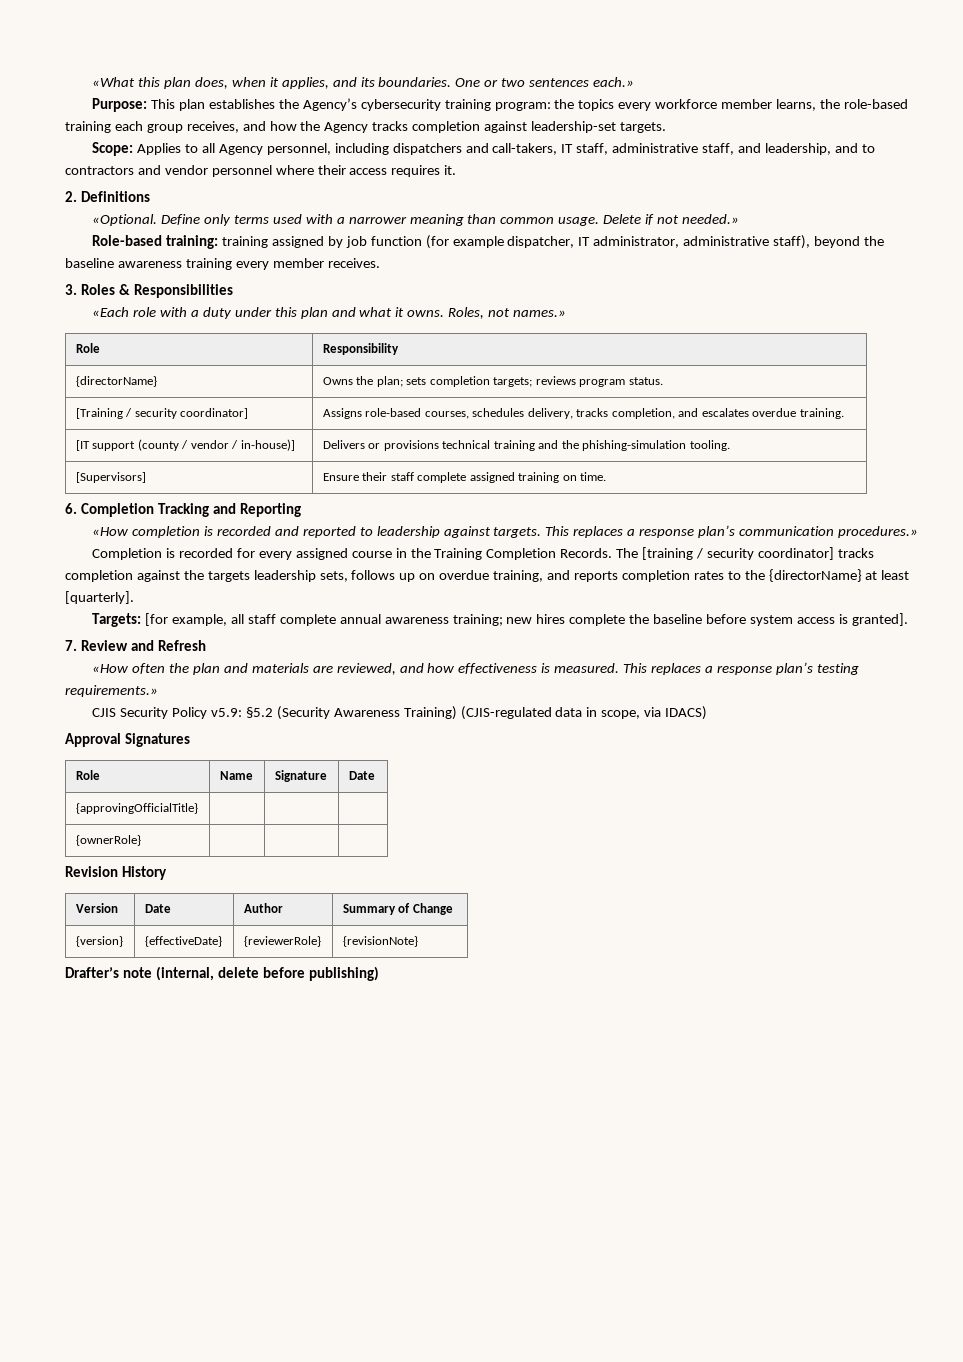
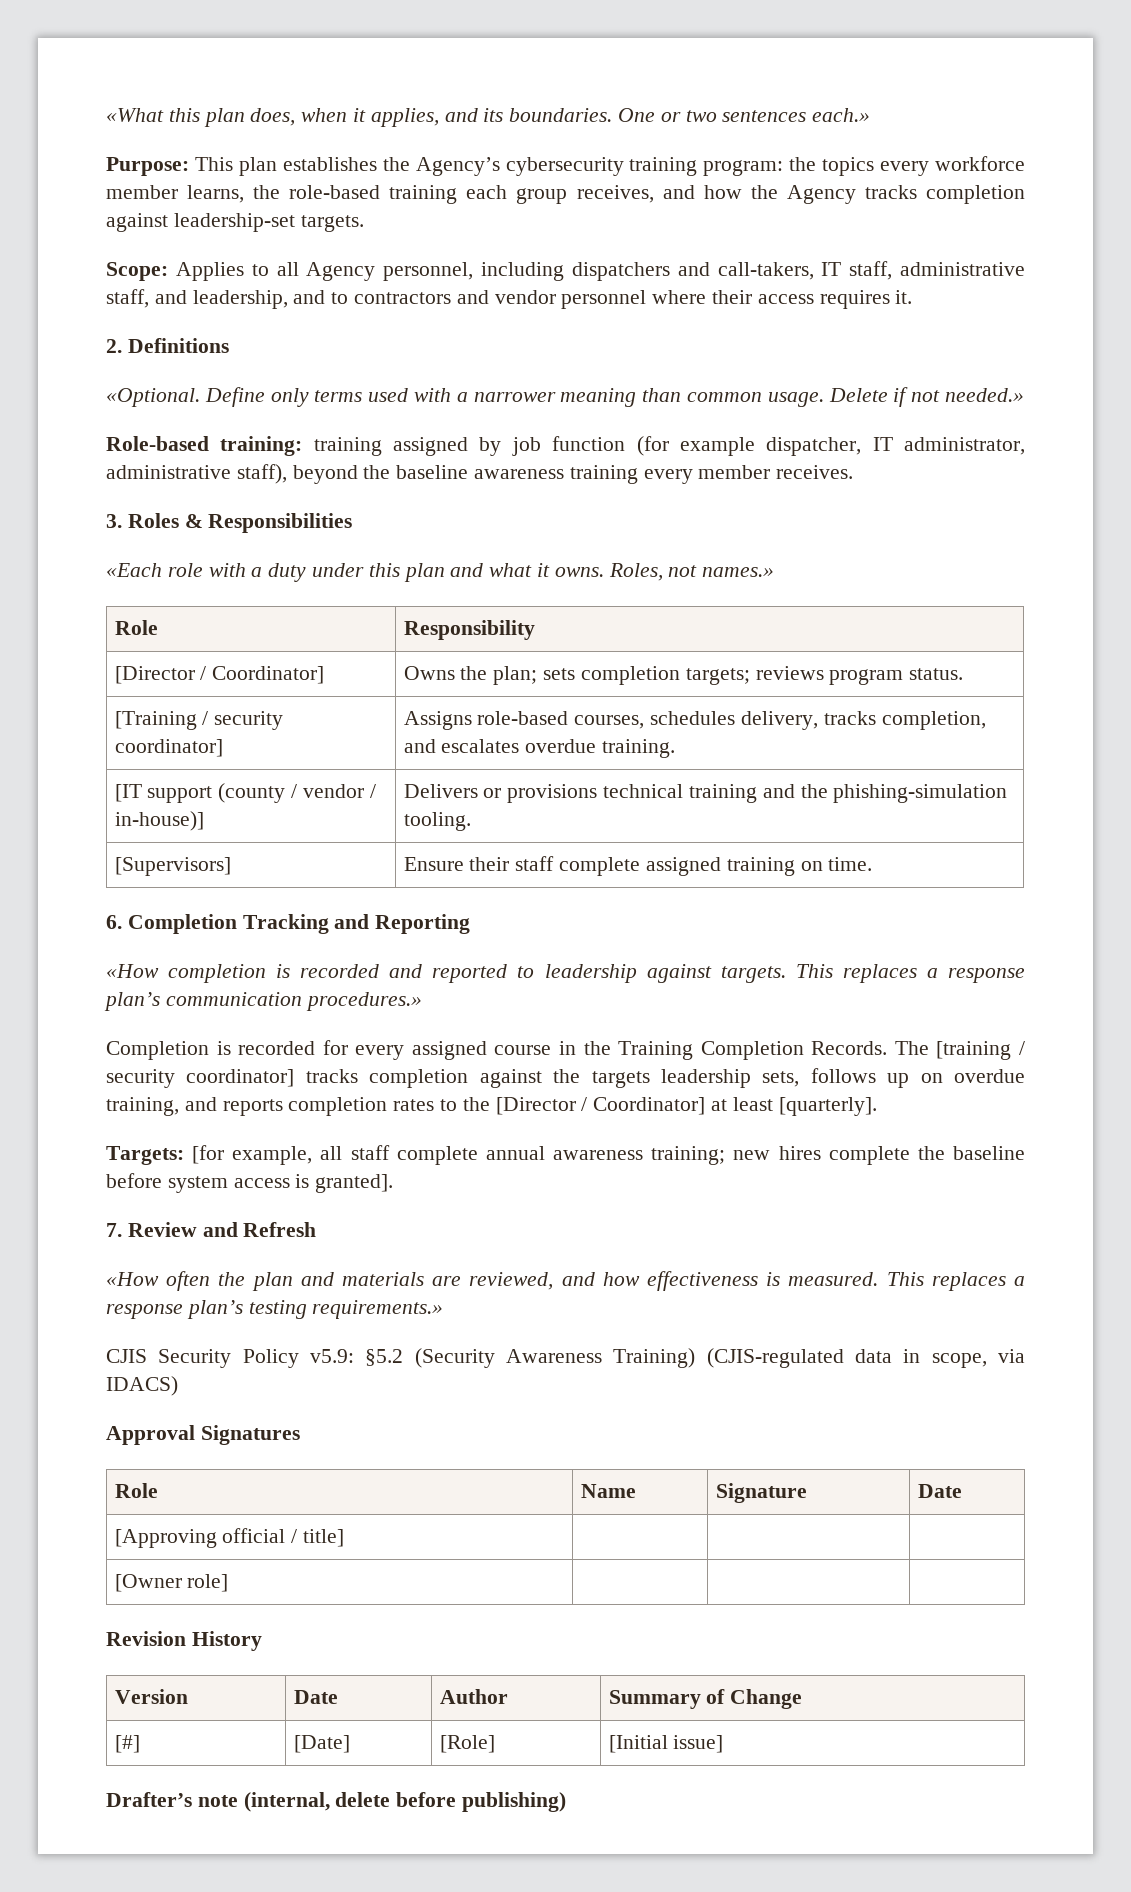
- {directorName} | Owns the plan; sets completion targets; reviews program status.
+ [Director / Coordinator] | Owns the plan; sets completion targets; reviews program status.
- The [training / security coordinator] tracks completion against the targets leadership sets, follows up on overdue training, and reports completion rates to the {directorName} at least [quarterly].
+ The [training / security coordinator] tracks completion against the targets leadership sets, follows up on overdue training, and reports completion rates to the [Director / Coordinator] at least [quarterly].
- {approvingOfficialTitle} | | |
- {ownerRole} | | |
+ [Approving official / title] | | |
+ [Owner role] | | |
- {version} | {effectiveDate} | {reviewerRole} | {revisionNote}
+ [#] | [Date] | [Role] | [Initial issue]

